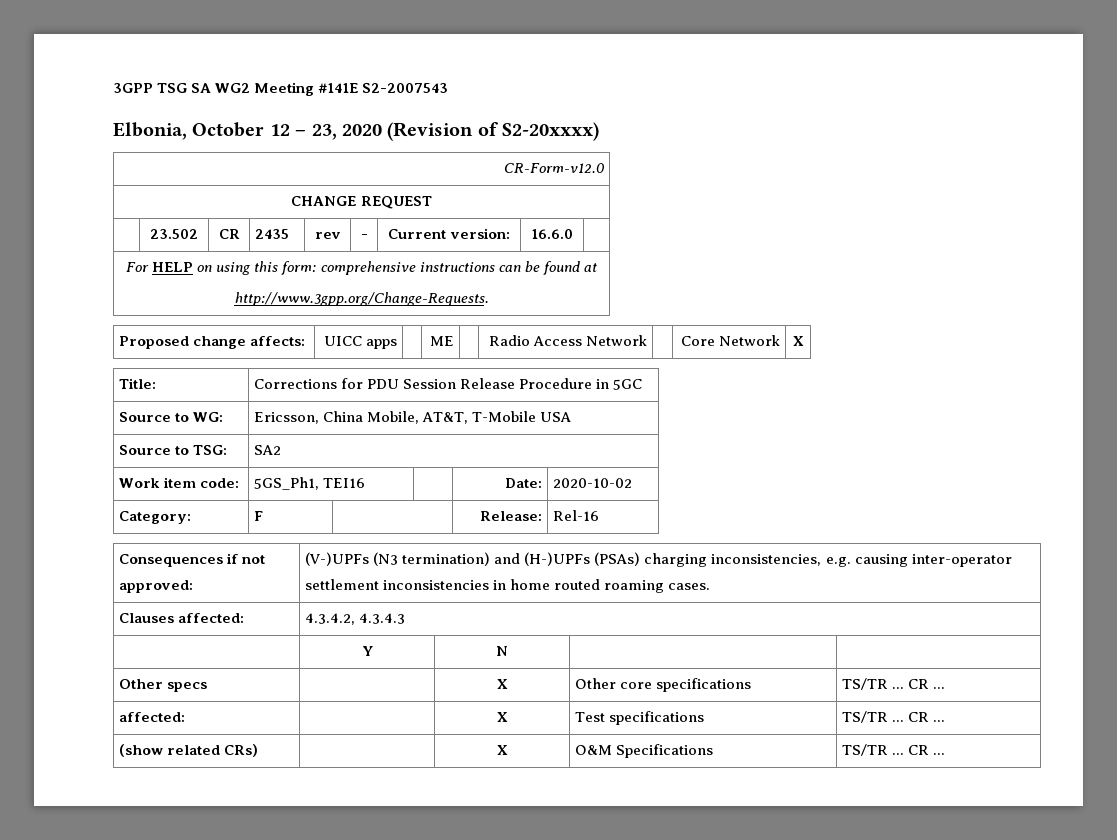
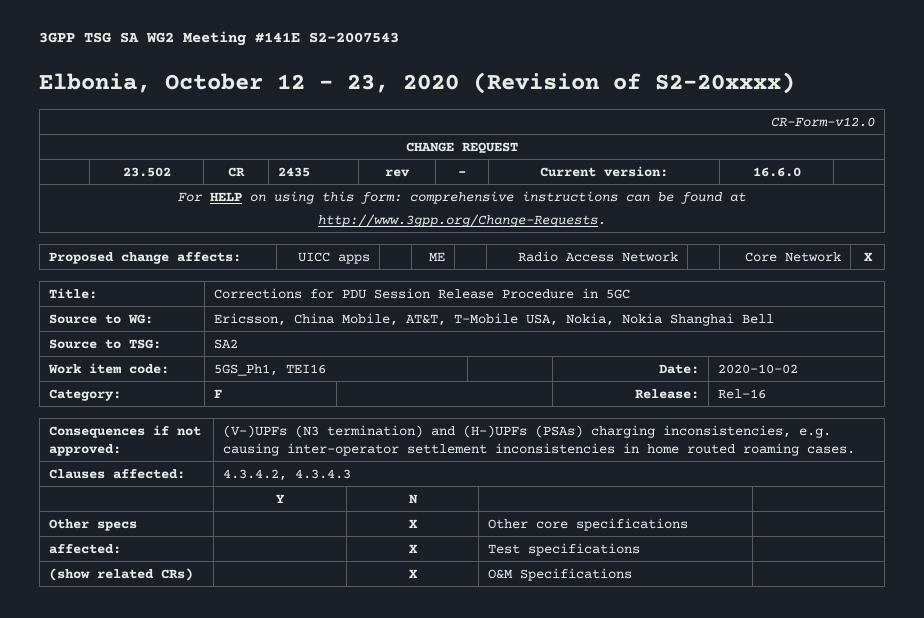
- Source to WG: | Ericsson, China Mobile, AT&T, T-Mobile USA
+ Source to WG: | Ericsson, China Mobile, AT&T, T-Mobile USA, Nokia, Nokia Shanghai Bell
- Other specs | | X | Other core specifications | TS/TR ... CR ...
+ Other specs | | X | Other core specifications |
- affected: | | X | Test specifications | TS/TR ... CR ...
+ affected: | | X | Test specifications |
- (show related CRs) | | X | O&M Specifications | TS/TR ... CR ...
+ (show related CRs) | | X | O&M Specifications |

